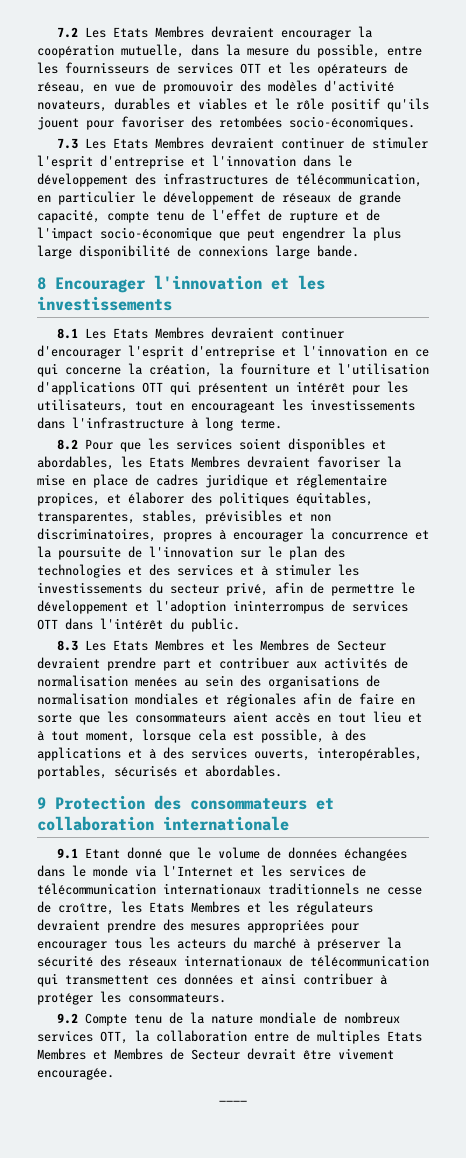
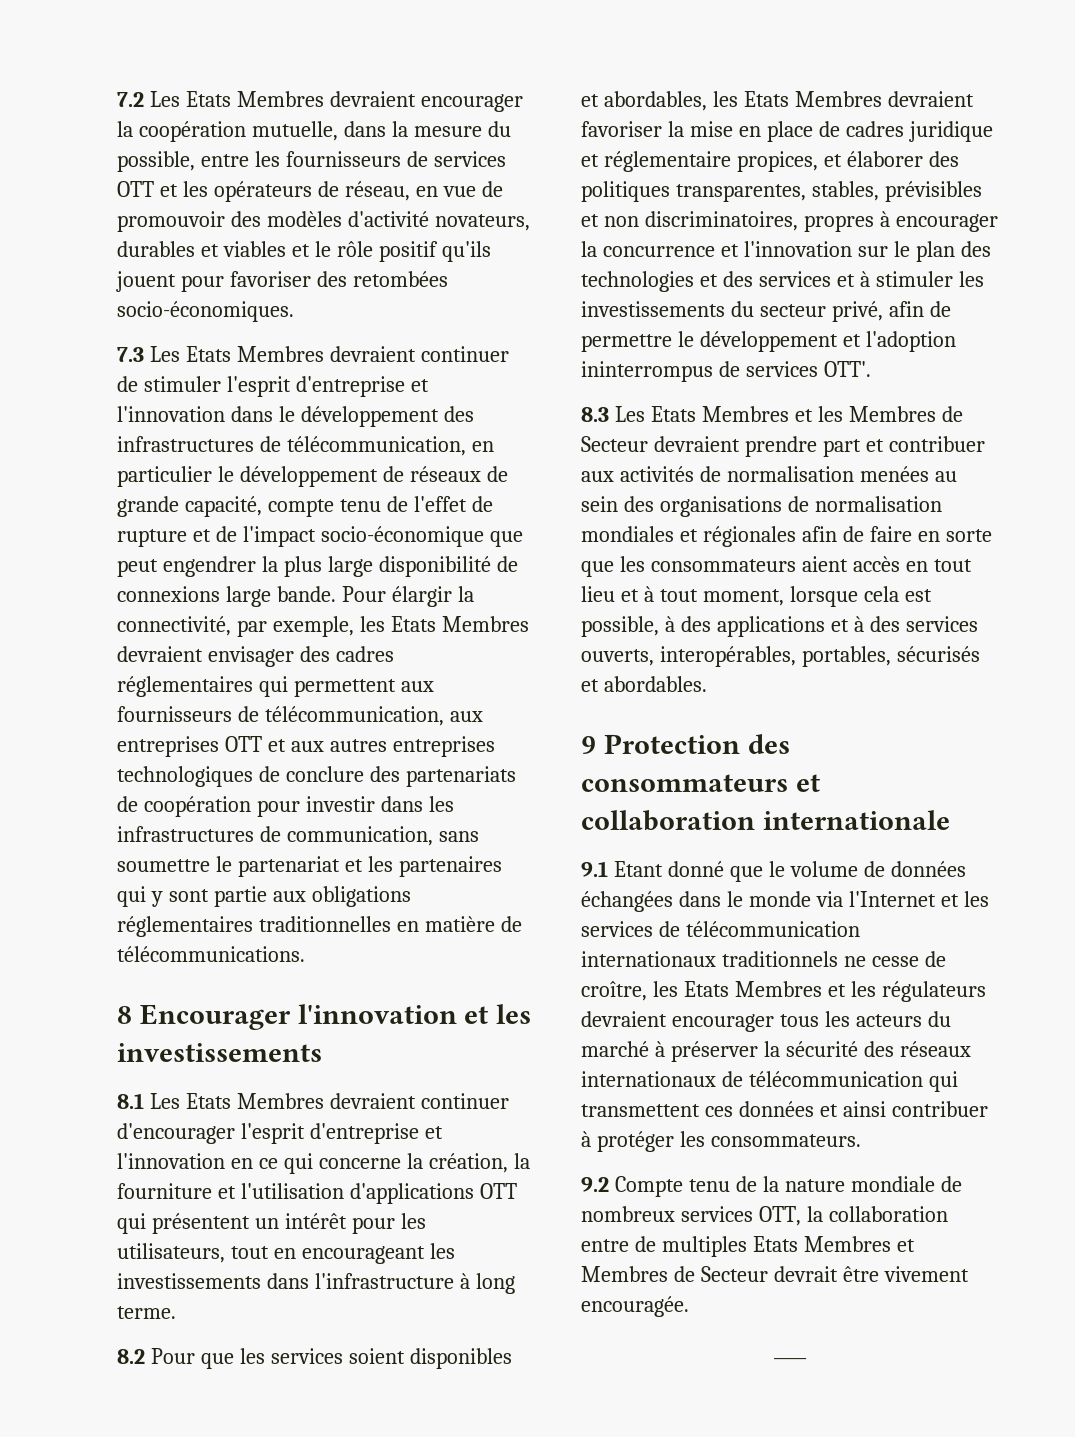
+ Pour élargir la connectivité, par exemple, les Etats Membres devraient envisager des cadres réglementaires qui permettent aux fournisseurs de télécommunication, aux entreprises OTT et aux autres entreprises technologiques de conclure des partenariats de coopération pour investir dans les infrastructures de communication, sans soumettre le partenariat et les partenaires qui y sont partie aux obligations réglementaires traditionnelles en matière de télécommunications.
- 8.2 Pour que les services soient disponibles et abordables, les Etats Membres devraient favoriser la mise en place de cadres juridique et réglementaire propices, et élaborer des politiques équitables, transparentes, stables, prévisibles et non discriminatoires, propres à encourager la concurrence et la poursuite de l'innovation sur le plan des technologies et des services et à stimuler les investissements du secteur privé, afin de permettre le développement et l'adoption ininterrompus de services OTT dans l'intérêt du public.
+ 8.2 Pour que les services soient disponibles et abordables, les Etats Membres devraient favoriser la mise en place de cadres juridique et réglementaire propices, et élaborer des politiques transparentes, stables, prévisibles et non discriminatoires, propres à encourager la concurrence et l'innovation sur le plan des technologies et des services et à stimuler les investissements du secteur privé, afin de permettre le développement et l'adoption ininterrompus de services OTT'.
- 9.1 Etant donné que le volume de données échangées dans le monde via l'Internet et les services de télécommunication internationaux traditionnels ne cesse de croître, les Etats Membres et les régulateurs devraient prendre des mesures appropriées pour encourager tous les acteurs du marché à préserver la sécurité des réseaux internationaux de télécommunication qui transmettent ces données et ainsi contribuer à protéger les consommateurs.
+ 9.1 Etant donné que le volume de données échangées dans le monde via l'Internet et les services de télécommunication internationaux traditionnels ne cesse de croître, les Etats Membres et les régulateurs devraient encourager tous les acteurs du marché à préserver la sécurité des réseaux internationaux de télécommunication qui transmettent ces données et ainsi contribuer à protéger les consommateurs.

